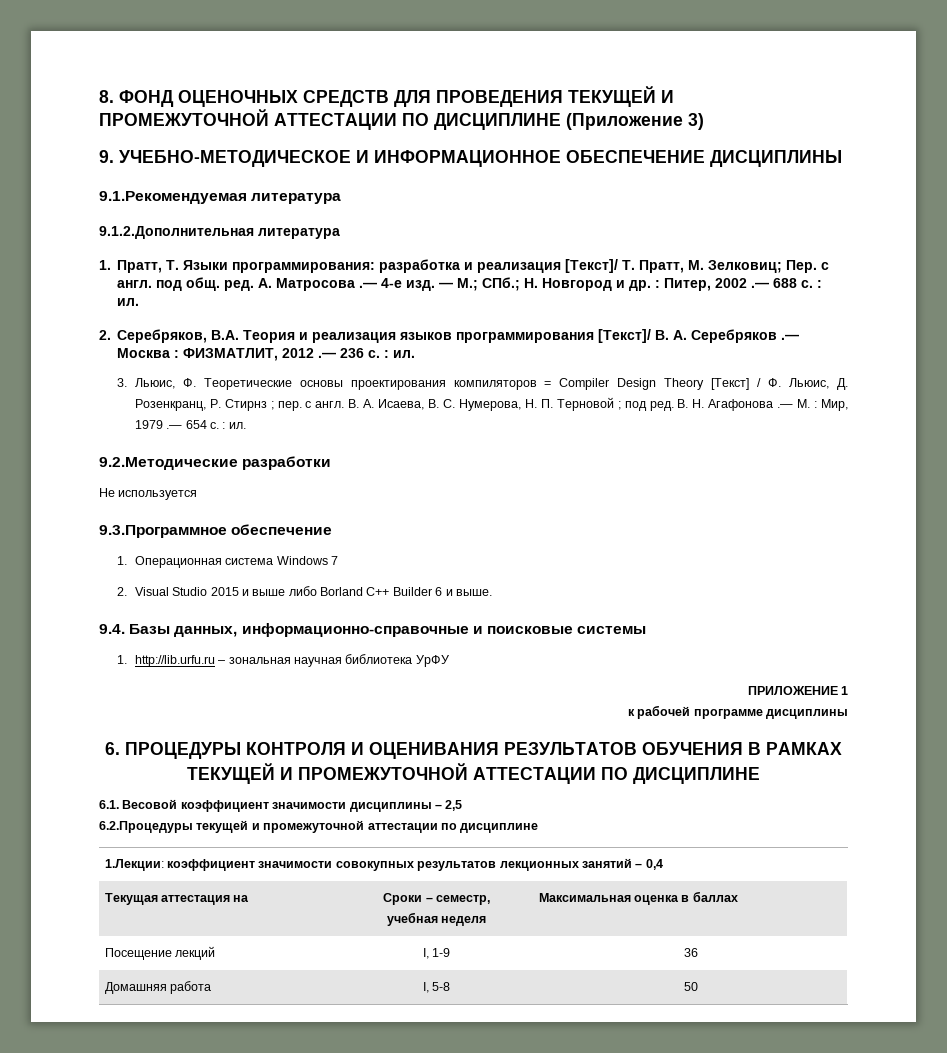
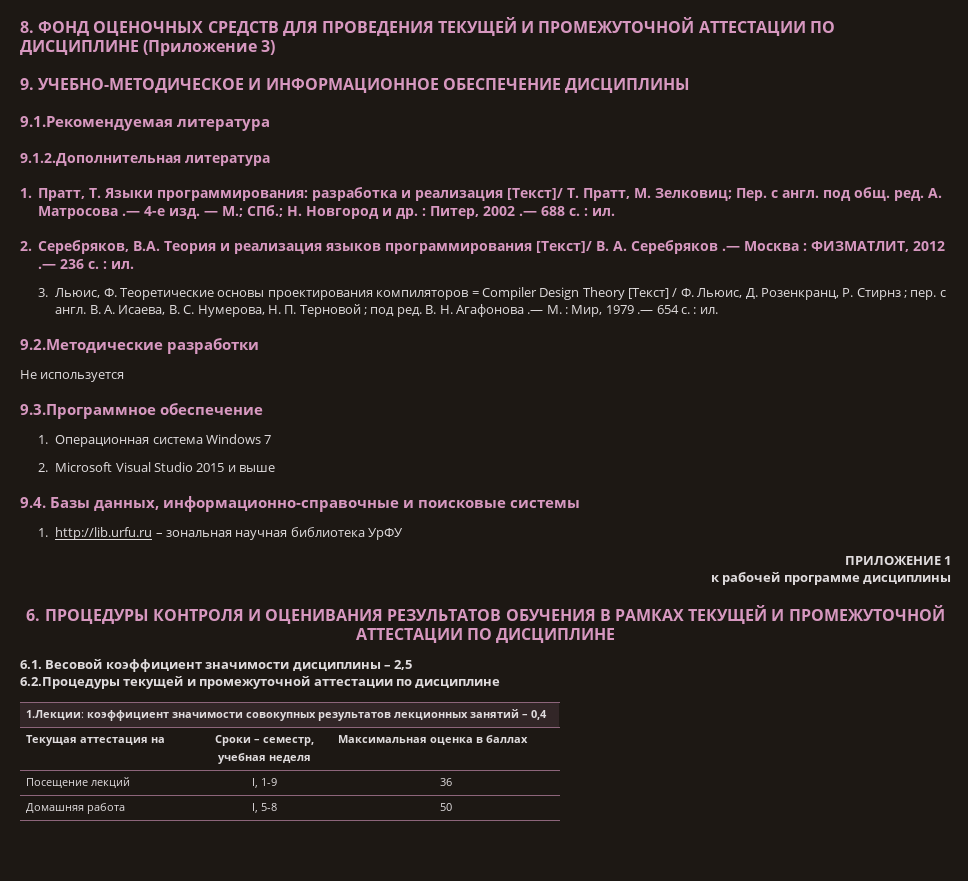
- 2. Visual Studio 2015 и выше либо Borland C++ Builder 6 и выше.
+ 2. Microsoft Visual Studio 2015 и выше

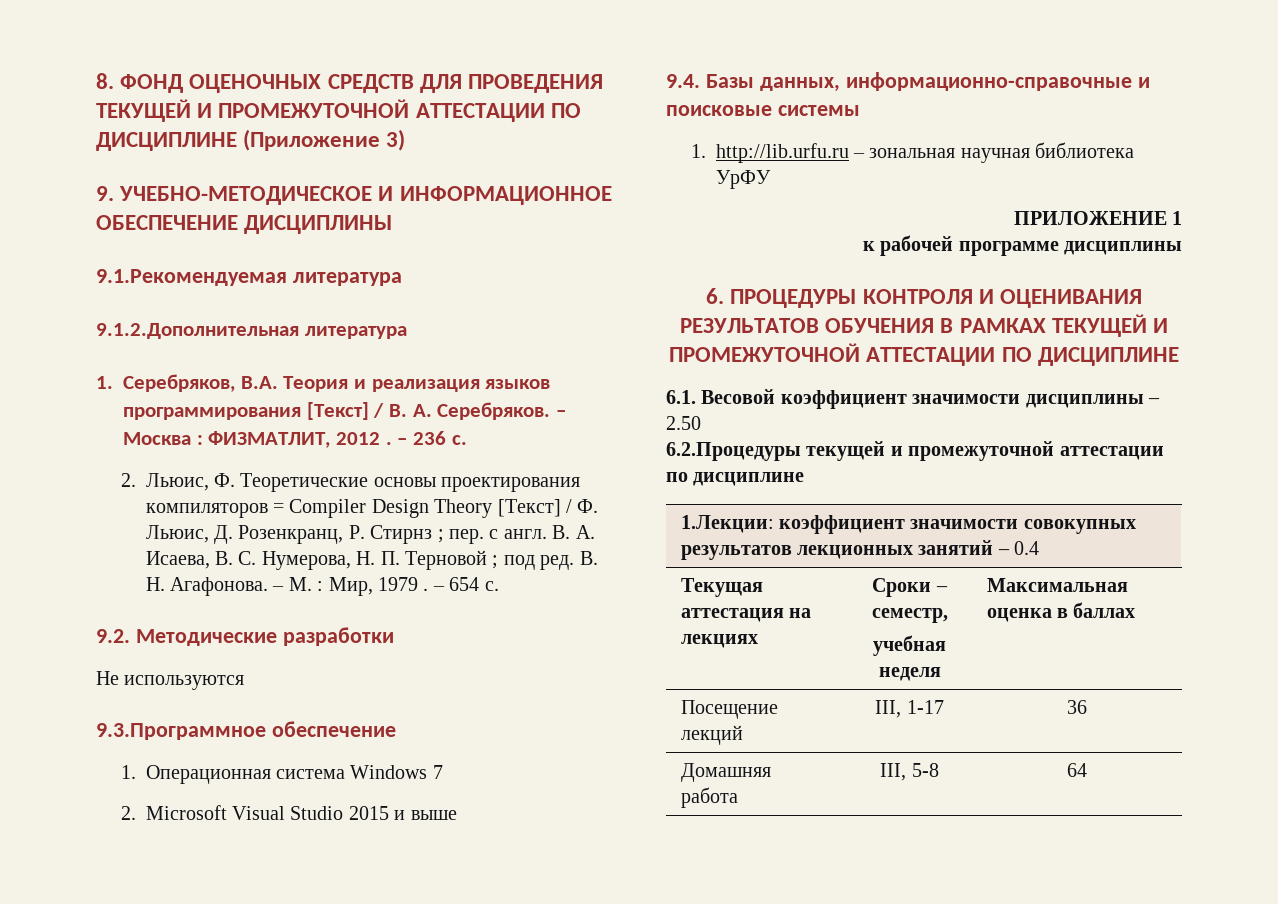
- 1. Пратт, Т. Языки программирования: разработка и реализация [Текст]/ Т. Пратт, М. Зелковиц; Пер. с англ. под общ. ред. А. Матросова .— 4-е изд. — М.; СПб.; Н. Новгород и др. : Питер, 2002 .— 688 с. : ил.
- 2. Серебряков, В.А. Теория и реализация языков программирования [Текст]/ В. А. Серебряков .— Москва : ФИЗМАТЛИТ, 2012 .— 236 с. : ил.
- 3. Льюис, Ф. Теоретические основы проектирования компиляторов = Compiler Design Theory [Текст] / Ф. Льюис, Д. Розенкранц, Р. Стирнз ; пер. с англ.
+ 1. Серебряков, В.А. Теория и реализация языков программирования [Текст] / В. А. Серебряков. – Москва : ФИЗМАТЛИТ, 2012 . – 236 с.
+ 2. Льюис, Ф. Теоретические основы проектирования компиляторов = Compiler Design Theory [Текст] / Ф. Льюис, Д. Розенкранц, Р. Стирнз ; пер. с англ.
- В. Н. Агафонова .— М. : Мир, 1979 .— 654 с. : ил.
- 9.2.Методические разработки
+ В. Н. Агафонова. – М. : Мир, 1979 . – 654 с.
+ 9.2. Методические разработки
- Не используется
+ Не используются
- 6.1. Весовой коэффициент значимости дисциплины – 2,5
+ 6.1. Весовой коэффициент значимости дисциплины – 2.50
- 1.Лекции: коэффициент значимости совокупных результатов лекционных занятий – 0,4
+ 1.Лекции: коэффициент значимости совокупных результатов лекционных занятий – 0.4
- Текущая аттестация на | Сроки – семестр,
+ Текущая аттестация на лекциях | Сроки – семестр,
- Посещение лекций | I, 1-9 | 36
+ Посещение лекций | III, 1-17 | 36
- Домашняя работа | I, 5-8 | 50
+ Домашняя работа | III, 5-8 | 64

